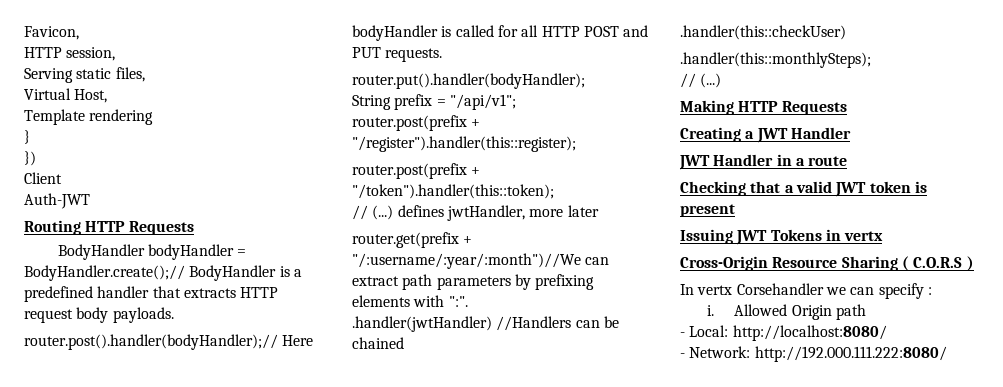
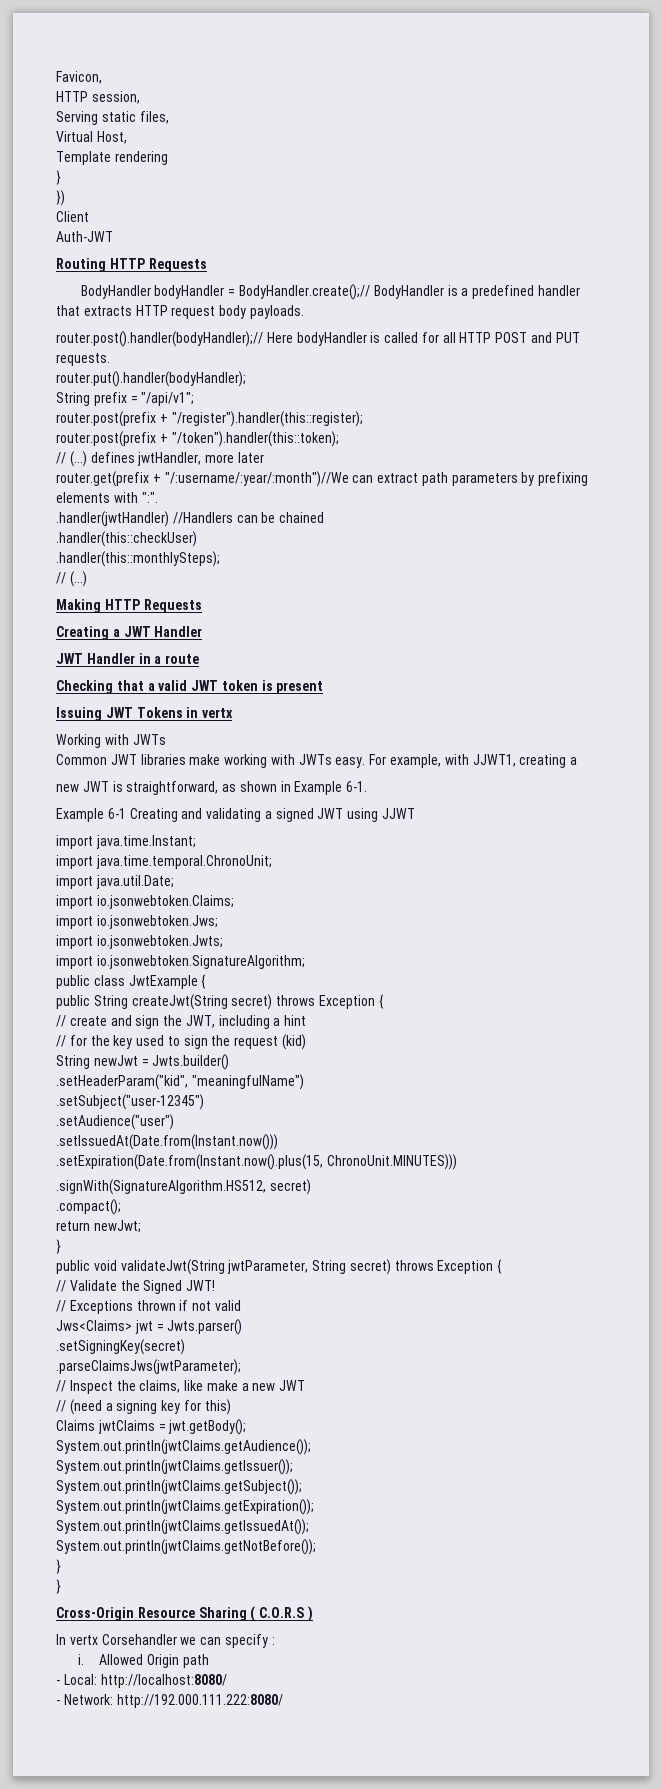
+ Working with JWTs
+ Common JWT libraries make working with JWTs easy. For example, with JJWT1, creating a
+ new JWT is straightforward, as shown in Example 6-1.
+ Example 6-1 Creating and validating a signed JWT using JJWT
+ import java.time.Instant;
+ import java.time.temporal.ChronoUnit;
+ import java.util.Date;
+ import io.jsonwebtoken.Claims;
+ import io.jsonwebtoken.Jws;
+ import io.jsonwebtoken.Jwts;
+ import io.jsonwebtoken.SignatureAlgorithm;
+ public class JwtExample {
+ public String createJwt(String secret) throws Exception {
+ // create and sign the JWT, including a hint
+ // for the key used to sign the request (kid)
+ String newJwt = Jwts.builder()
+ .setHeaderParam("kid", "meaningfulName")
+ .setSubject("user-12345")
+ .setAudience("user")
+ .setIssuedAt(Date.from(Instant.now()))
+ .setExpiration(Date.from(Instant.now().plus(15, ChronoUnit.MINUTES)))
+ .signWith(SignatureAlgorithm.HS512, secret)
+ .compact();
+ return newJwt;
+ }
+ public void validateJwt(String jwtParameter, String secret) throws Exception {
+ // Validate the Signed JWT!
+ // Exceptions thrown if not valid
+ Jws<Claims> jwt = Jwts.parser()
+ .setSigningKey(secret)
+ .parseClaimsJws(jwtParameter);
+ // Inspect the claims, like make a new JWT
+ // (need a signing key for this)
+ Claims jwtClaims = jwt.getBody();
+ System.out.println(jwtClaims.getAudience());
+ System.out.println(jwtClaims.getIssuer());
+ System.out.println(jwtClaims.getSubject());
+ System.out.println(jwtClaims.getExpiration());
+ System.out.println(jwtClaims.getIssuedAt());
+ System.out.println(jwtClaims.getNotBefore());
+ }
+ }

